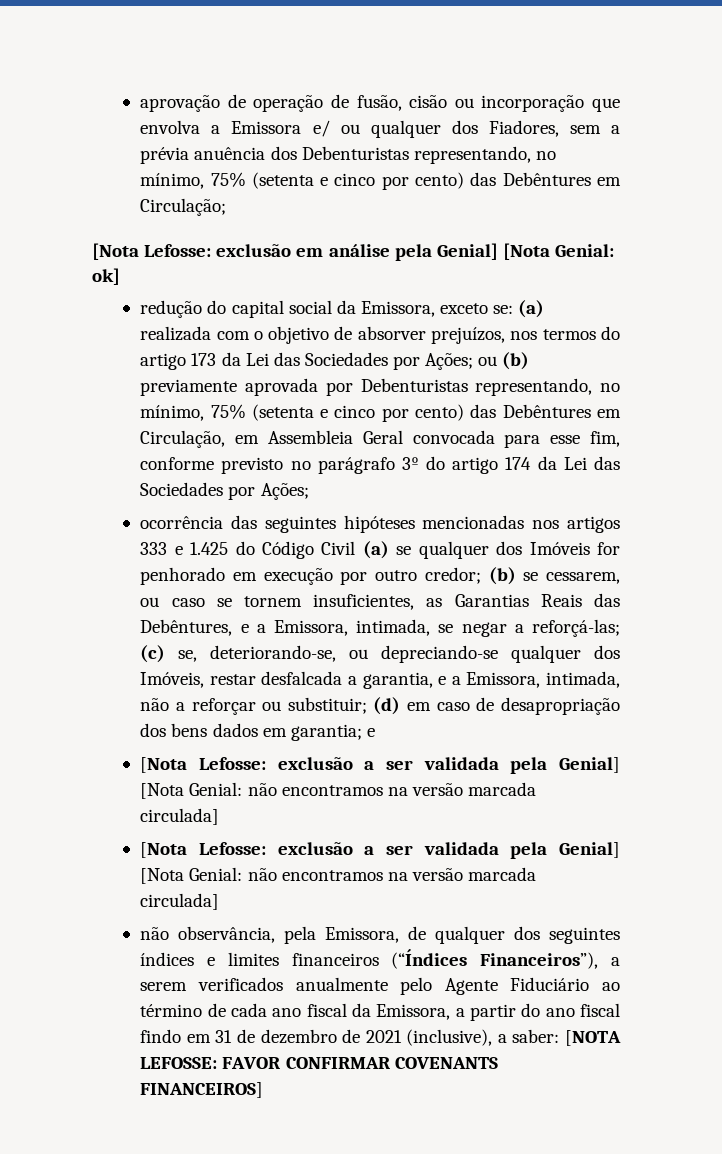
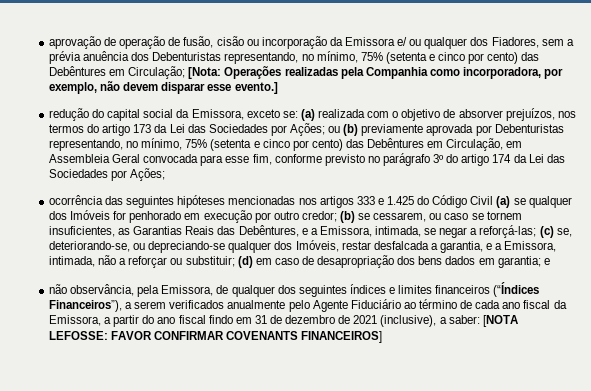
- aprovação de operação de fusão, cisão ou incorporação que envolva a Emissora e/ ou qualquer dos Fiadores, sem a prévia anuência dos Debenturistas representando, no mínimo, 75% (setenta e cinco por cento) das Debêntures em Circulação;
- [Nota Lefosse: exclusão em análise pela Genial] [Nota Genial: ok]
+ aprovação de operação de fusão, cisão ou incorporação da Emissora e/ ou qualquer dos Fiadores, sem a prévia anuência dos Debenturistas representando, no mínimo, 75% (setenta e cinco por cento) das Debêntures em Circulação; [Nota: Operações realizadas pela Companhia como incorporadora, por exemplo, não devem disparar esse evento.]
  (d) em caso de desapropriação dos bens dados em garantia; e
- [Nota Lefosse: exclusão a ser validada pela Genial] [Nota Genial: não encontramos na versão marcada circulada]
- [Nota Lefosse: exclusão a ser validada pela Genial] [Nota Genial: não encontramos na versão marcada circulada]

